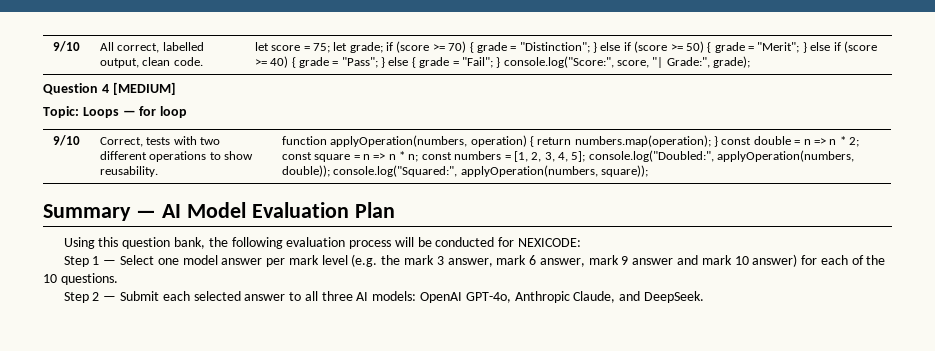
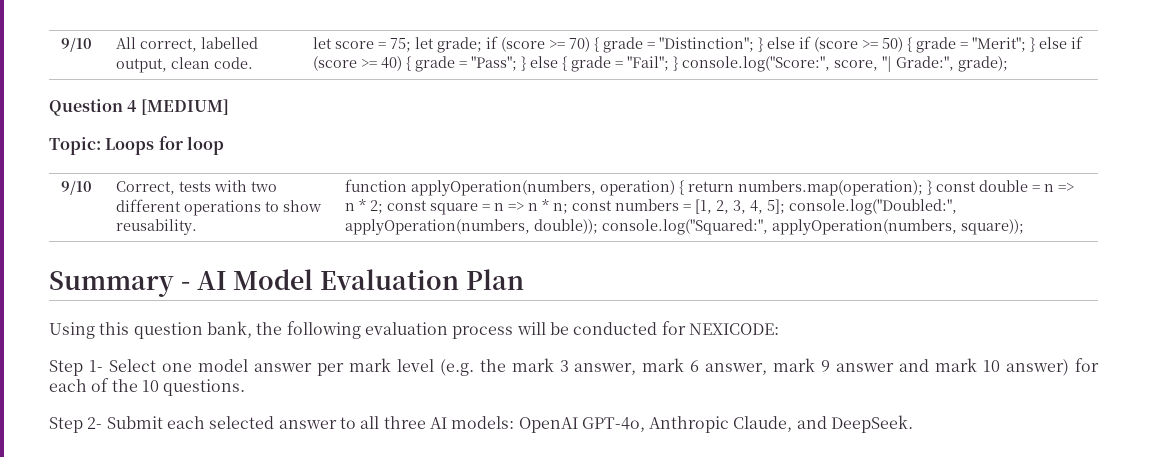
- Topic: Loops — for loop
+ Topic: Loops for loop
- Summary — AI Model Evaluation Plan
+ Summary - AI Model Evaluation Plan
- Step 1 — Select one model answer per mark level (e.g. the mark 3 answer, mark 6 answer, mark 9 answer and mark 10 answer) for each of the 10 questions.
+ Step 1- Select one model answer per mark level (e.g. the mark 3 answer, mark 6 answer, mark 9 answer and mark 10 answer) for each of the 10 questions.
- Step 2 — Submit each selected answer to all three AI models: OpenAI GPT-4o, Anthropic Claude, and DeepSeek.
+ Step 2- Submit each selected answer to all three AI models: OpenAI GPT-4o, Anthropic Claude, and DeepSeek.

